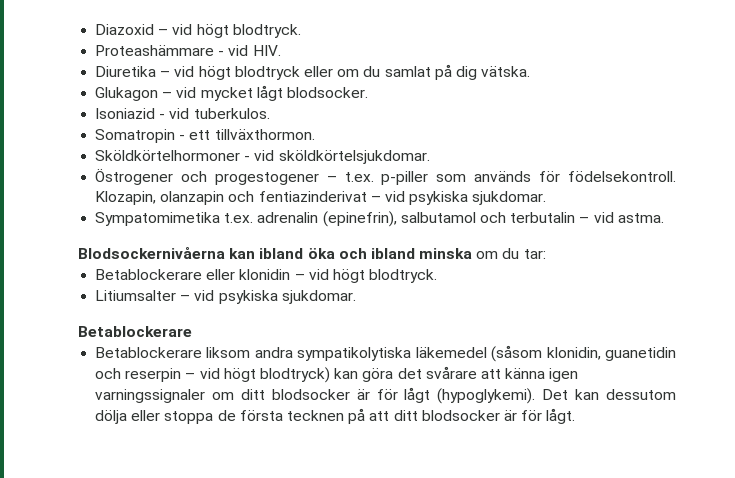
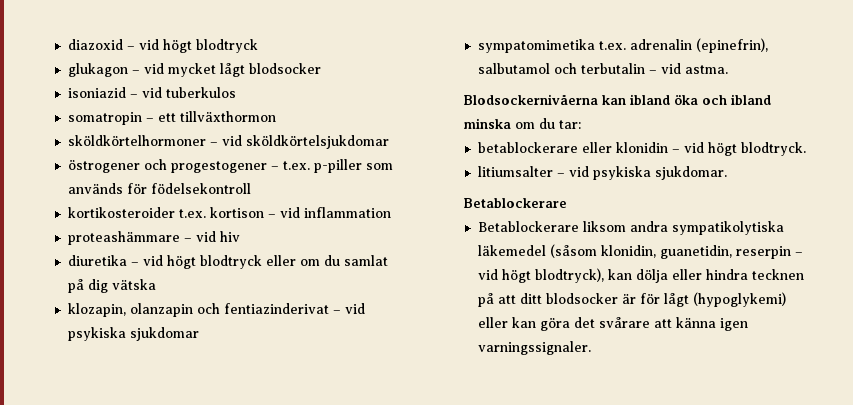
- Diazoxid – vid högt blodtryck.
- Proteashämmare - vid HIV.
- Diuretika – vid högt blodtryck eller om du samlat på dig vätska.
- Glukagon – vid mycket lågt blodsocker.
- Isoniazid - vid tuberkulos.
- Somatropin - ett tillväxthormon.
- Sköldkörtelhormoner - vid sköldkörtelsjukdomar.
- Östrogener och progestogener – t.ex. p-piller som används för födelsekontroll. Klozapin, olanzapin och fentiazinderivat – vid psykiska sjukdomar.
- Sympatomimetika t.ex. adrenalin (epinefrin), salbutamol och terbutalin – vid astma.
+ diazoxid – vid högt blodtryck
+ glukagon – vid mycket lågt blodsocker
+ isoniazid – vid tuberkulos
+ somatropin – ett tillväxthormon
+ sköldkörtelhormoner – vid sköldkörtelsjukdomar
+ östrogener och progestogener – t.ex. p-piller som används för födelsekontroll
+ kortikosteroider t.ex. kortison – vid inflammation
+ proteashämmare – vid hiv
+ diuretika – vid högt blodtryck eller om du samlat på dig vätska
+ klozapin, olanzapin och fentiazinderivat – vid psykiska sjukdomar
+ sympatomimetika t.ex. adrenalin (epinefrin), salbutamol och terbutalin – vid astma.
- Betablockerare eller klonidin – vid högt blodtryck.
+ betablockerare eller klonidin – vid högt blodtryck.
- Litiumsalter – vid psykiska sjukdomar.
+ litiumsalter – vid psykiska sjukdomar.
- Betablockerare liksom andra sympatikolytiska läkemedel (såsom klonidin, guanetidin och reserpin – vid högt blodtryck) kan göra det svårare att känna igen varningssignaler om ditt blodsocker är för lågt (hypoglykemi). Det kan dessutom dölja eller stoppa de första tecknen på att ditt blodsocker är för lågt.
+ Betablockerare liksom andra sympatikolytiska läkemedel (såsom klonidin, guanetidin, reserpin – vid högt blodtryck), kan dölja eller hindra tecknen på att ditt blodsocker är för lågt (hypoglykemi) eller kan göra det svårare att känna igen varningssignaler.

